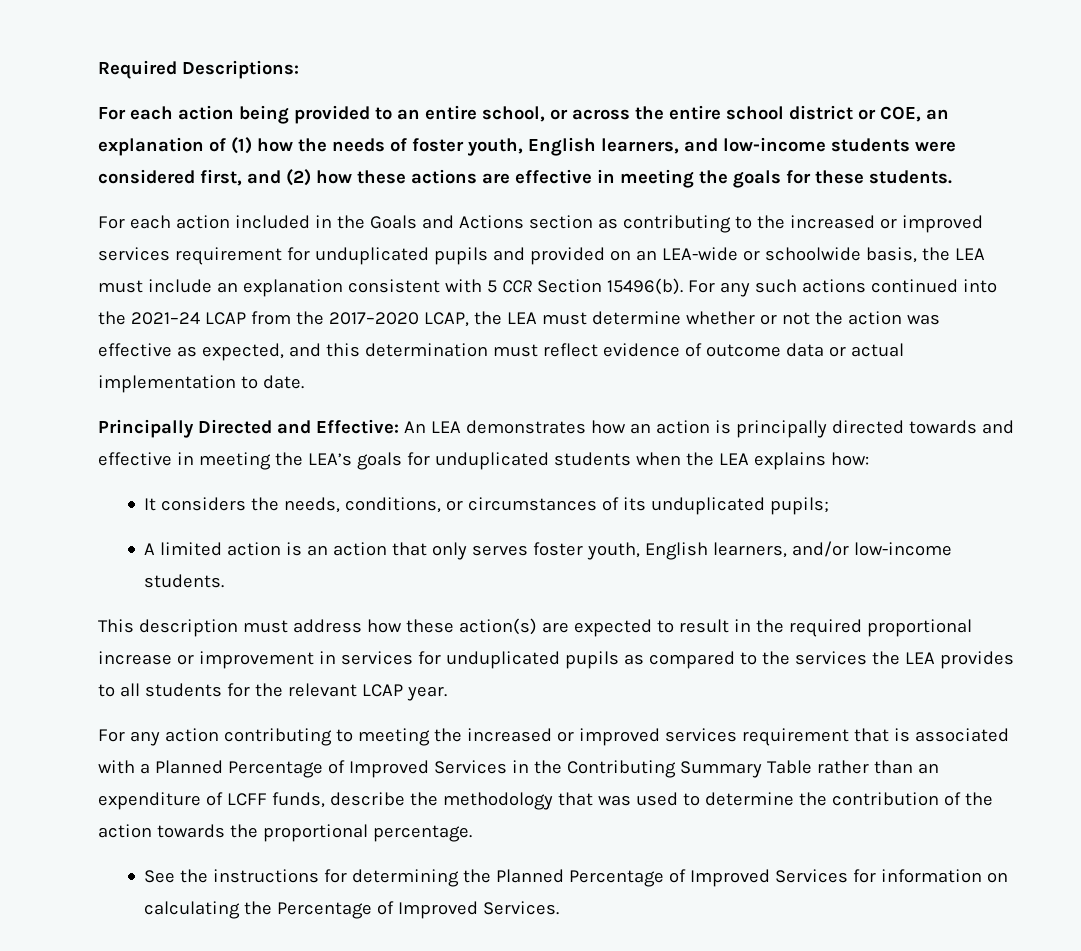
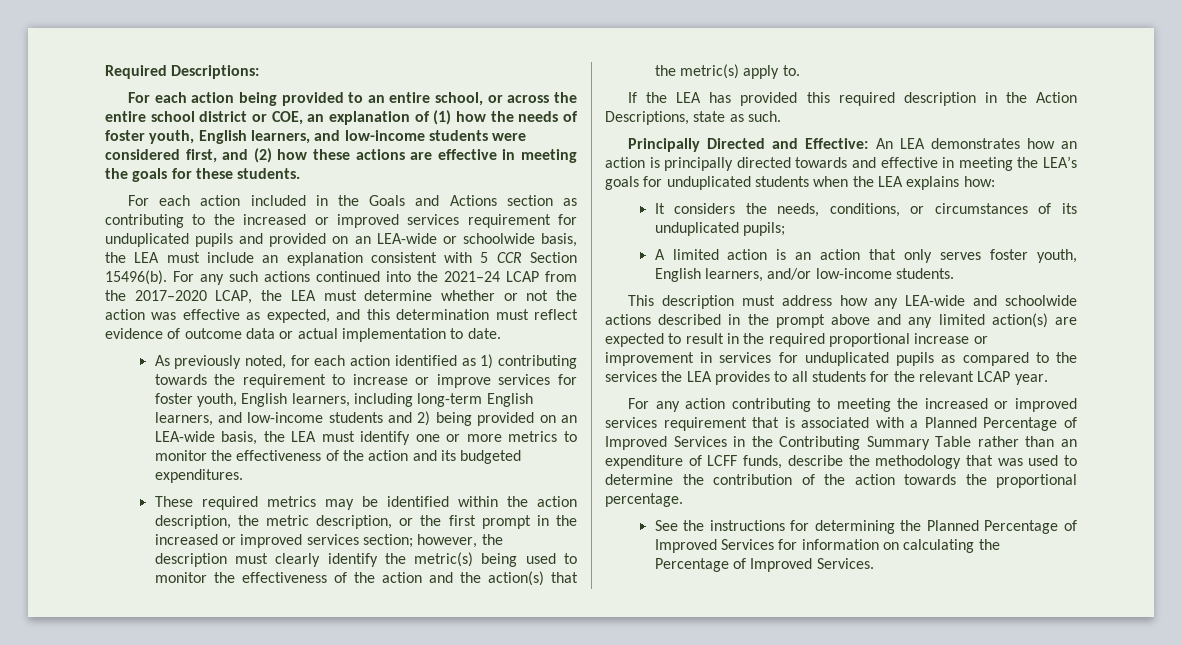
+ As previously noted, for each action identified as 1) contributing towards the requirement to increase or improve services for foster youth, English learners, including long-term English learners, and low-income students and 2) being provided on an LEA-wide basis, the LEA must identify one or more metrics to monitor the effectiveness of the action and its budgeted expenditures.
+ These required metrics may be identified within the action description, the metric description, or the first prompt in the increased or improved services section; however, the description must clearly identify the metric(s) being used to monitor the effectiveness of the action and the action(s) that the metric(s) apply to.
+ If the LEA has provided this required description in the Action Descriptions, state as such.
- This description must address how these action(s) are expected to result in the required proportional increase or improvement in services for unduplicated pupils as compared to the services the LEA provides to all students for the relevant LCAP year.
+ This description must address how any LEA-wide and schoolwide actions described in the prompt above and any limited action(s) are expected to result in the required proportional increase or improvement in services for unduplicated pupils as compared to the services the LEA provides to all students for the relevant LCAP year.

